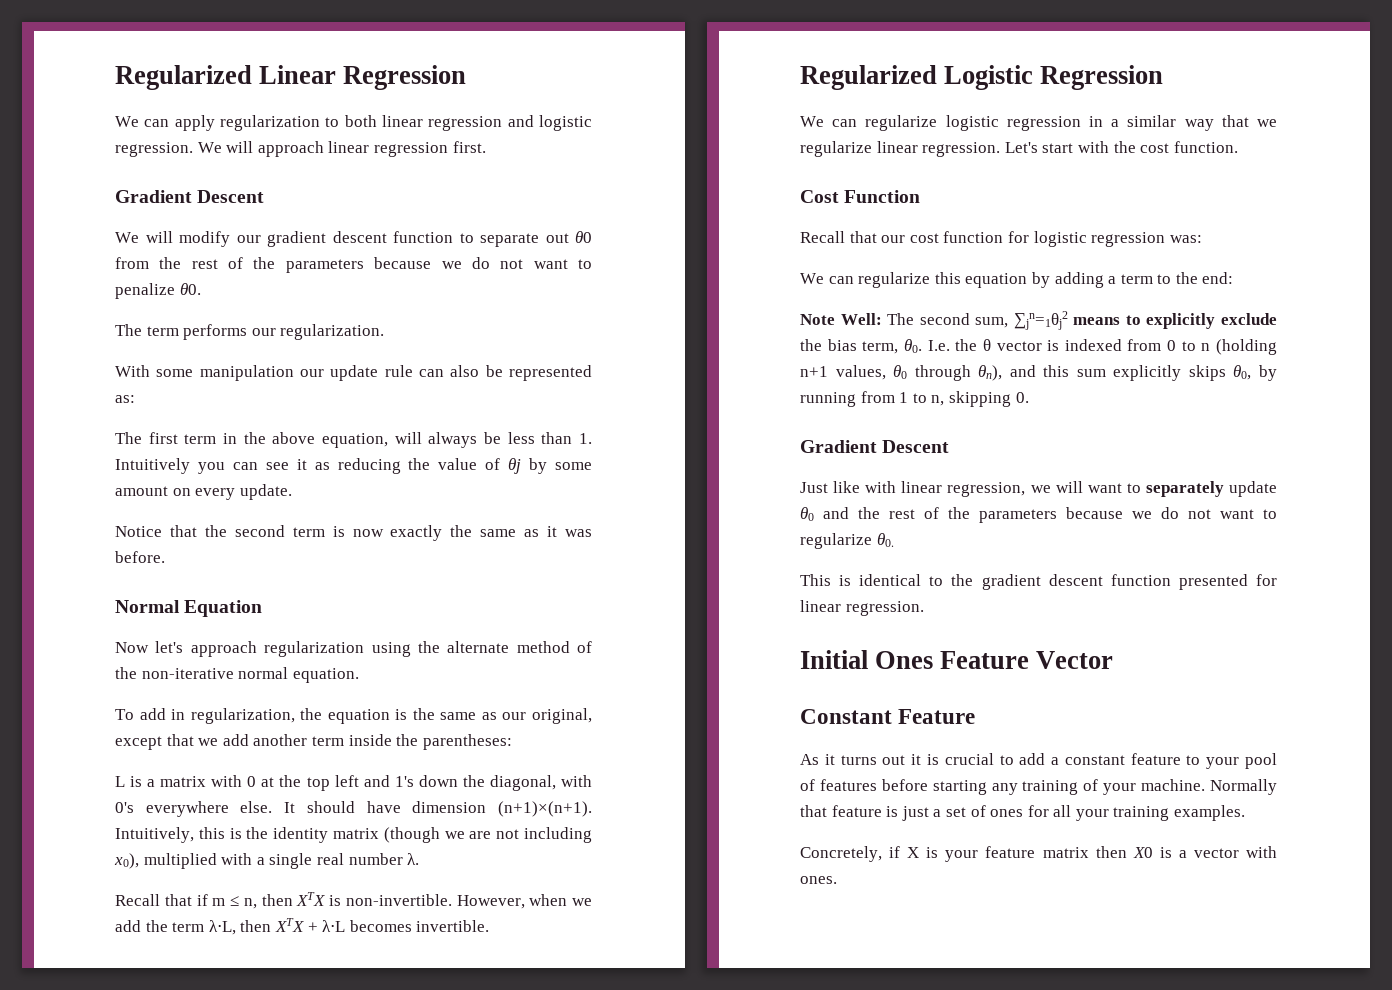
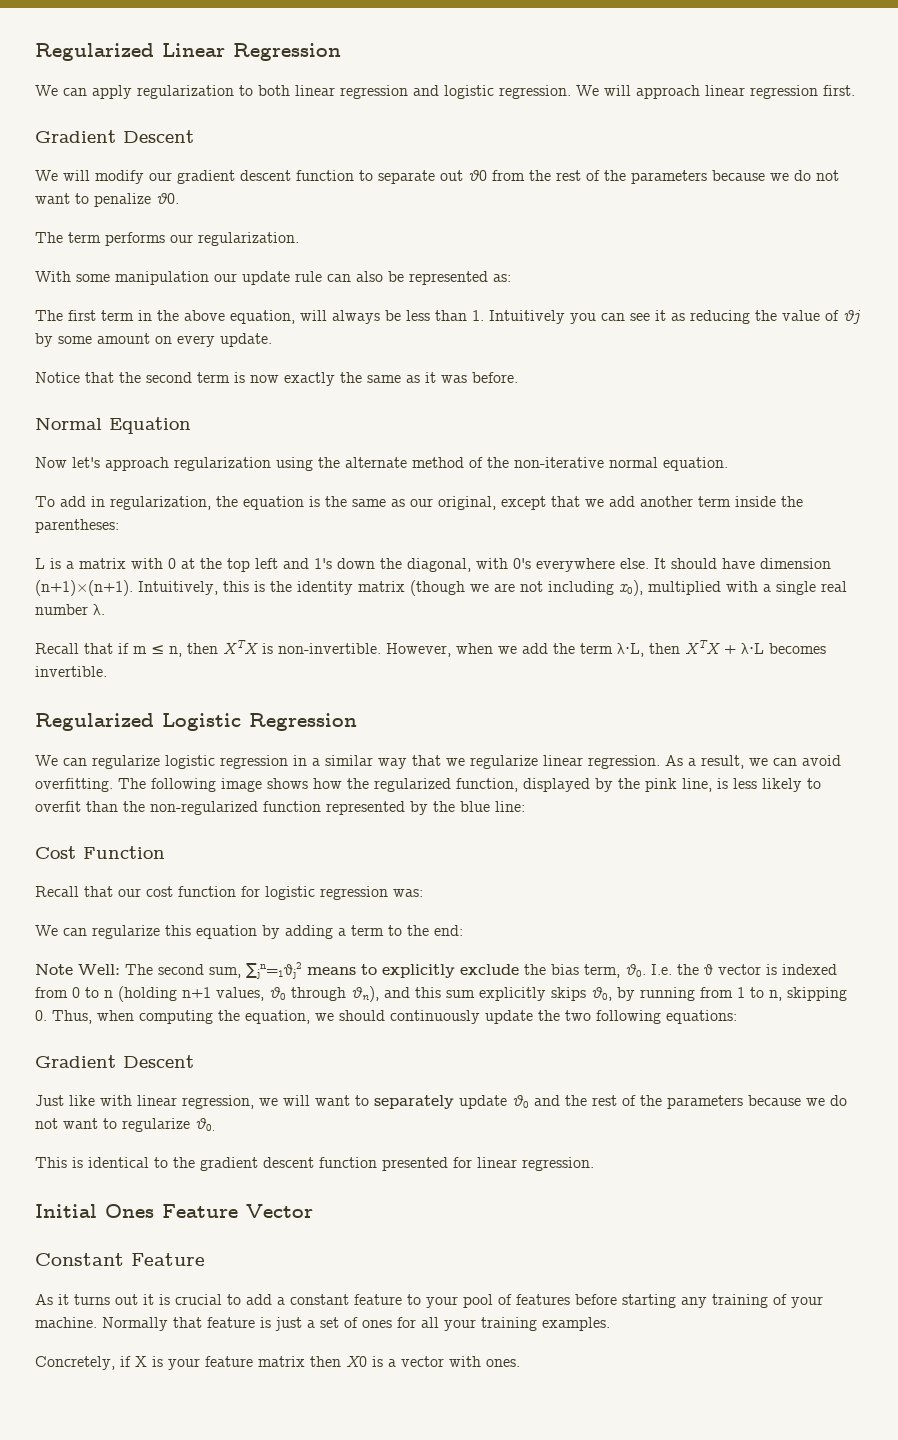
- Let's start with the cost function.
+ As a result, we can avoid overfitting. The following image shows how the regularized function, displayed by the pink line, is less likely to overfit than the non-regularized function represented by the blue line:
- I.e. the θ vector is indexed from 0 to n (holding n+1 values, θ0 through θn), and this sum explicitly skips θ0, by running from 1 to n, skipping 0.
+ I.e. the θ vector is indexed from 0 to n (holding n+1 values, θ0 through θn), and this sum explicitly skips θ0, by running from 1 to n, skipping 0. Thus, when computing the equation, we should continuously update the two following equations:

